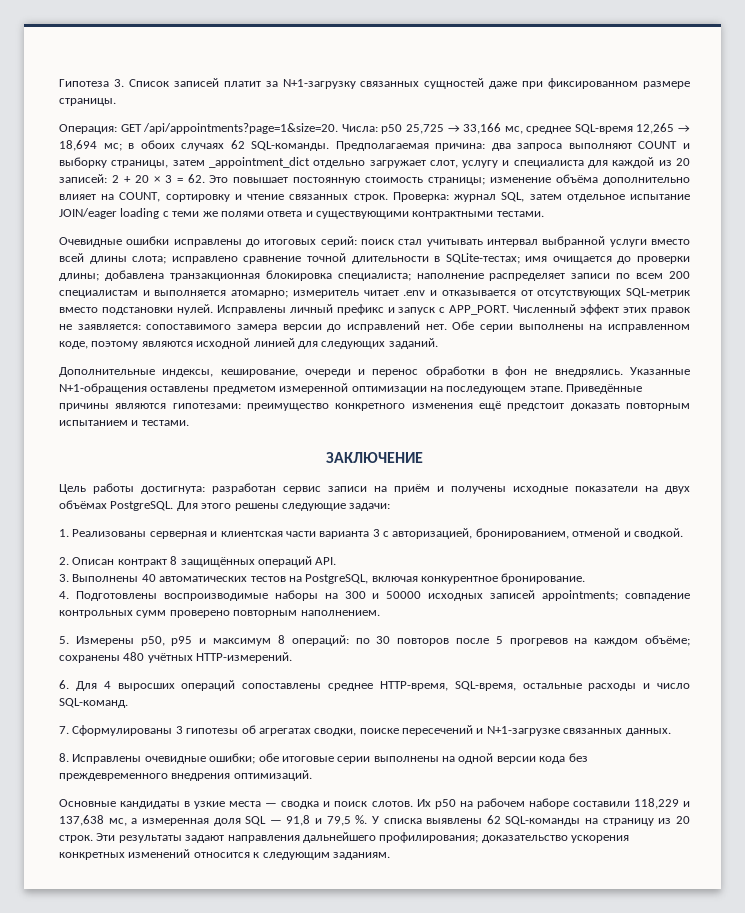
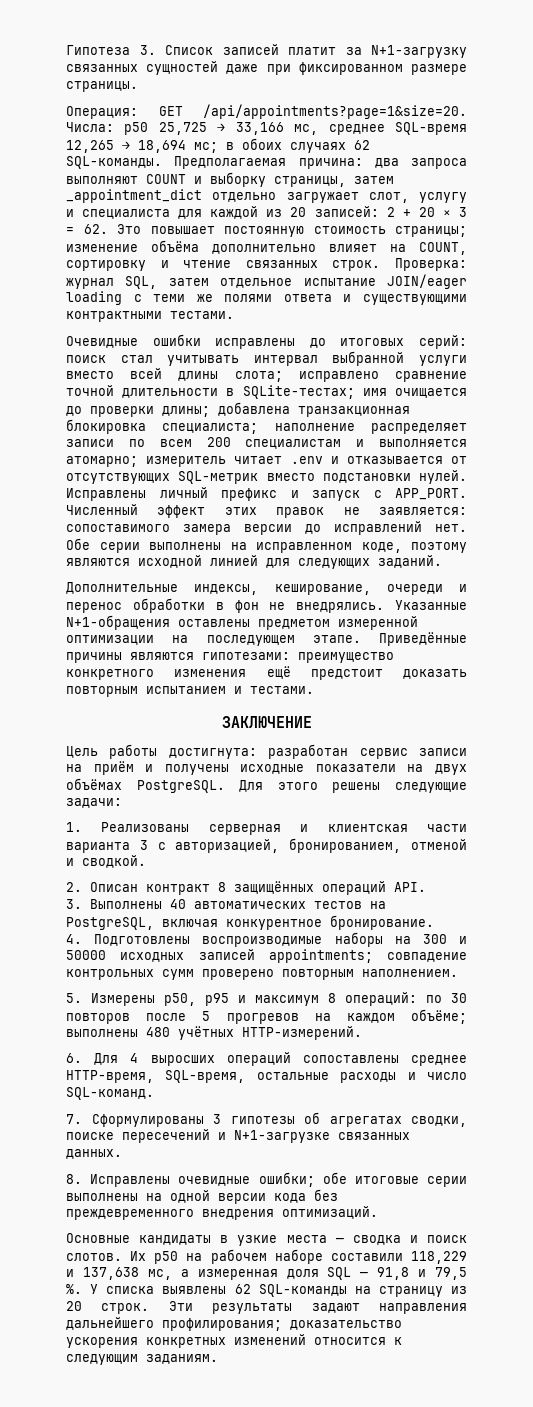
- 5. Измерены p50, p95 и максимум 8 операций: по 30 повторов после 5 прогревов на каждом объёме; сохранены 480 учётных HTTP-измерений.
+ 5. Измерены p50, p95 и максимум 8 операций: по 30 повторов после 5 прогревов на каждом объёме; выполнены 480 учётных HTTP-измерений.

